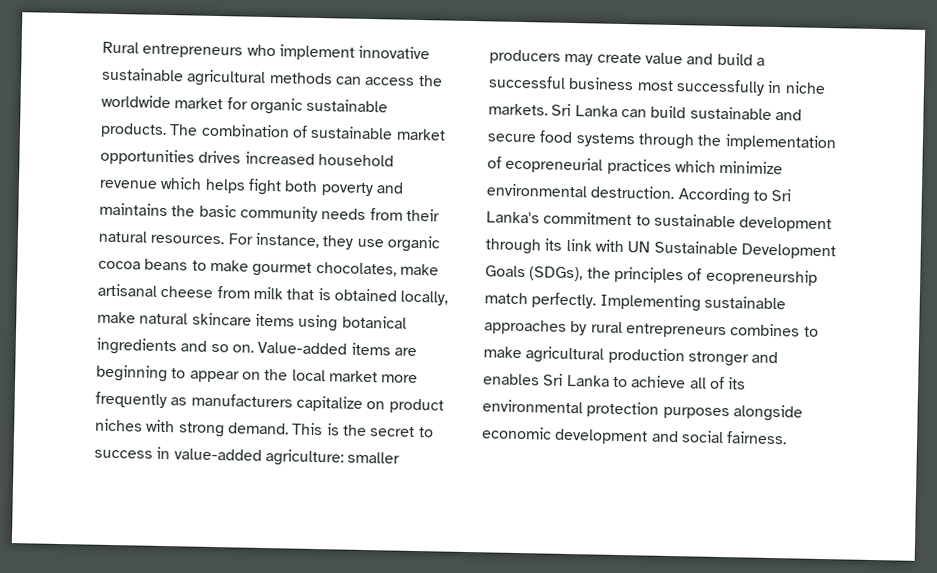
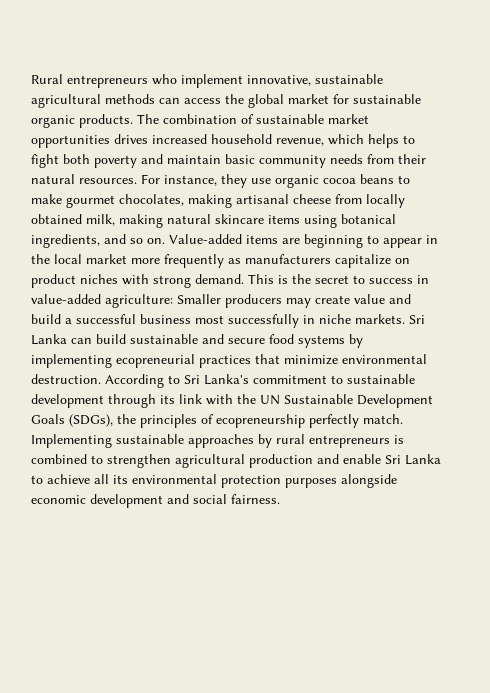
- Rural entrepreneurs who implement innovative sustainable agricultural methods can access the worldwide market for organic sustainable products.
+ Rural entrepreneurs who implement innovative, sustainable agricultural methods can access the global market for sustainable organic products.
- The combination of sustainable market opportunities drives increased household revenue which helps fight both poverty and maintains the basic community needs from their natural resources.
+ The combination of sustainable market opportunities drives increased household revenue, which helps to fight both poverty and maintain basic community needs from their natural resources.
- For instance, they use organic cocoa beans to make gourmet chocolates, make artisanal cheese from milk that is obtained locally, make natural skincare items using botanical ingredients and so on.
+ For instance, they use organic cocoa beans to make gourmet chocolates, making artisanal cheese from locally obtained milk, making natural skincare items using botanical ingredients, and so on.
- Value-added items are beginning to appear on the local market more frequently as manufacturers capitalize on product niches with strong demand.
+ Value-added items are beginning to appear in the local market more frequently as manufacturers capitalize on product niches with strong demand.
- This is the secret to success in value-added agriculture: smaller producers may create value and build a successful business most successfully in niche markets.
+ This is the secret to success in value-added agriculture: Smaller producers may create value and build a successful business most successfully in niche markets.
- Sri Lanka can build sustainable and secure food systems through the implementation of ecopreneurial practices which minimize environmental destruction.
+ Sri Lanka can build sustainable and secure food systems by implementing ecopreneurial practices that minimize environmental destruction.
- According to Sri Lanka's commitment to sustainable development through its link with UN Sustainable Development Goals (SDGs), the principles of ecopreneurship match perfectly.
+ According to Sri Lanka's commitment to sustainable development through its link with the UN Sustainable Development Goals (SDGs), the principles of ecopreneurship perfectly match.
- Implementing sustainable approaches by rural entrepreneurs combines to make agricultural production stronger and enables Sri Lanka to achieve all of its environmental protection purposes alongside economic development and social fairness.
+ Implementing sustainable approaches by rural entrepreneurs is combined to strengthen agricultural production and enable Sri Lanka to achieve all its environmental protection purposes alongside economic development and social fairness.

